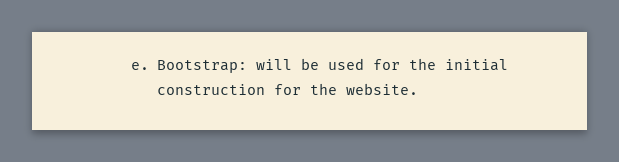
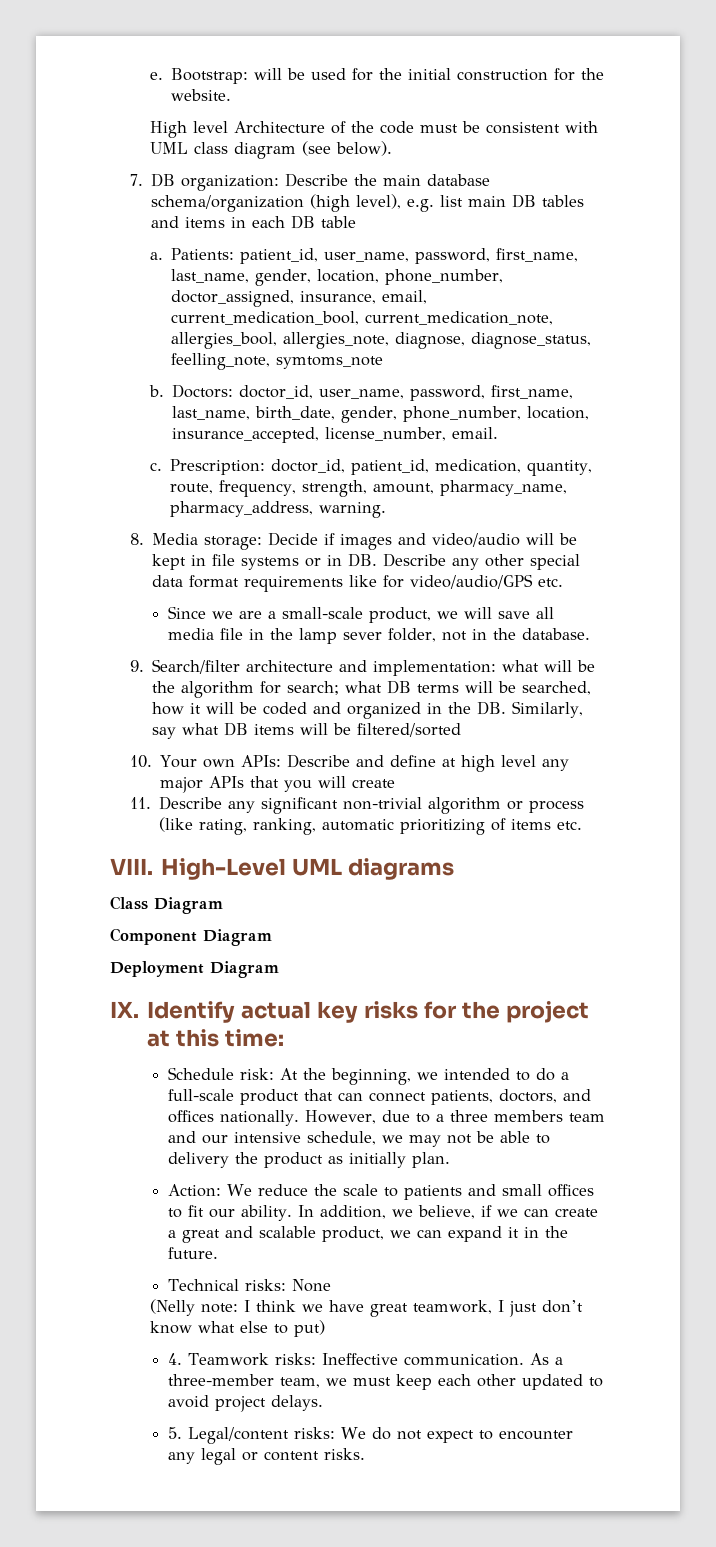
+ High level Architecture of the code must be consistent with UML class diagram (see below).
+ 7. DB organization: Describe the main database schema/organization (high level), e.g. list main DB tables and items in each DB table
+ a. Patients: patient_id, user_name, password, first_name, last_name, gender, location, phone_number, doctor_assigned, insurance, email, current_medication_bool, current_medication_note, allergies_bool, allergies_note, diagnose, diagnose_status, feelling_note, symtoms_note
+ b. Doctors: doctor_id, user_name, password, first_name, last_name, birth_date, gender, phone_number, location, insurance_accepted, license_number, email.
+ c. Prescription: doctor_id, patient_id, medication, quantity, route, frequency, strength, amount, pharmacy_name, pharmacy_address, warning.
+ 8. Media storage: Decide if images and video/audio will be kept in file systems or in DB. Describe any other special data format requirements like for video/audio/GPS etc.
+ Since we are a small-scale product, we will save all media file in the lamp sever folder, not in the database.
+ 9. Search/filter architecture and implementation: what will be the algorithm for search; what DB terms will be searched, how it will be coded and organized in the DB. Similarly, say what DB items will be filtered/sorted
+ 10. Your own APIs: Describe and define at high level any major APIs that you will create
+ 11. Describe any significant non-trivial algorithm or process (like rating, ranking, automatic prioritizing of items etc.
+ VIII. High-Level UML diagrams
+ Class Diagram
+ Component Diagram
+ Deployment Diagram
+ IX. Identify actual key risks for the project at this time:
+ Schedule risk: At the beginning, we intended to do a full-scale product that can connect patients, doctors, and offices nationally. However, due to a three members team and our intensive schedule, we may not be able to delivery the product as initially plan.
+ Action: We reduce the scale to patients and small offices to fit our ability. In addition, we believe, if we can create a great and scalable product, we can expand it in the future.
+ Technical risks: None
+ (Nelly note: I think we have great teamwork, I just don’t know what else to put)
+ 4. Teamwork risks: Ineffective communication. As a three-member team, we must keep each other updated to avoid project delays.
+ 5. Legal/content risks: We do not expect to encounter any legal or content risks.

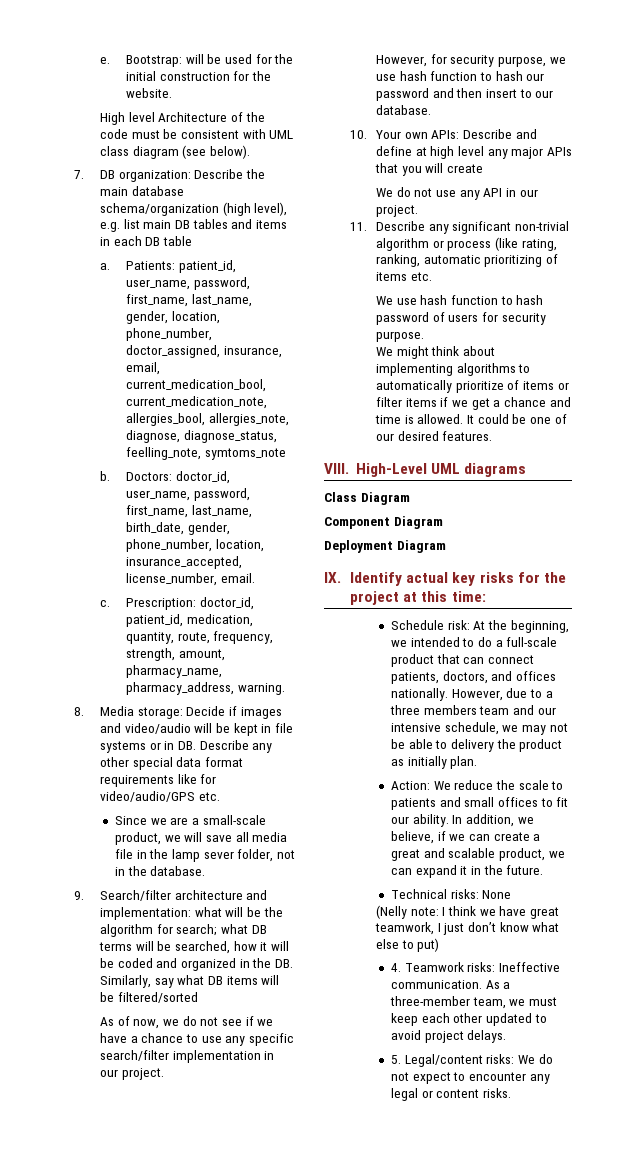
+ As of now, we do not see if we have a chance to use any specific search/filter implementation in our project.
+ However, for security purpose, we use hash function to hash our password and then insert to our database.
+ We do not use any API in our project.
+ We use hash function to hash password of users for security purpose.
+ We might think about implementing algorithms to automatically prioritize of items or filter items if we get a chance and time is allowed. It could be one of our desired features.

